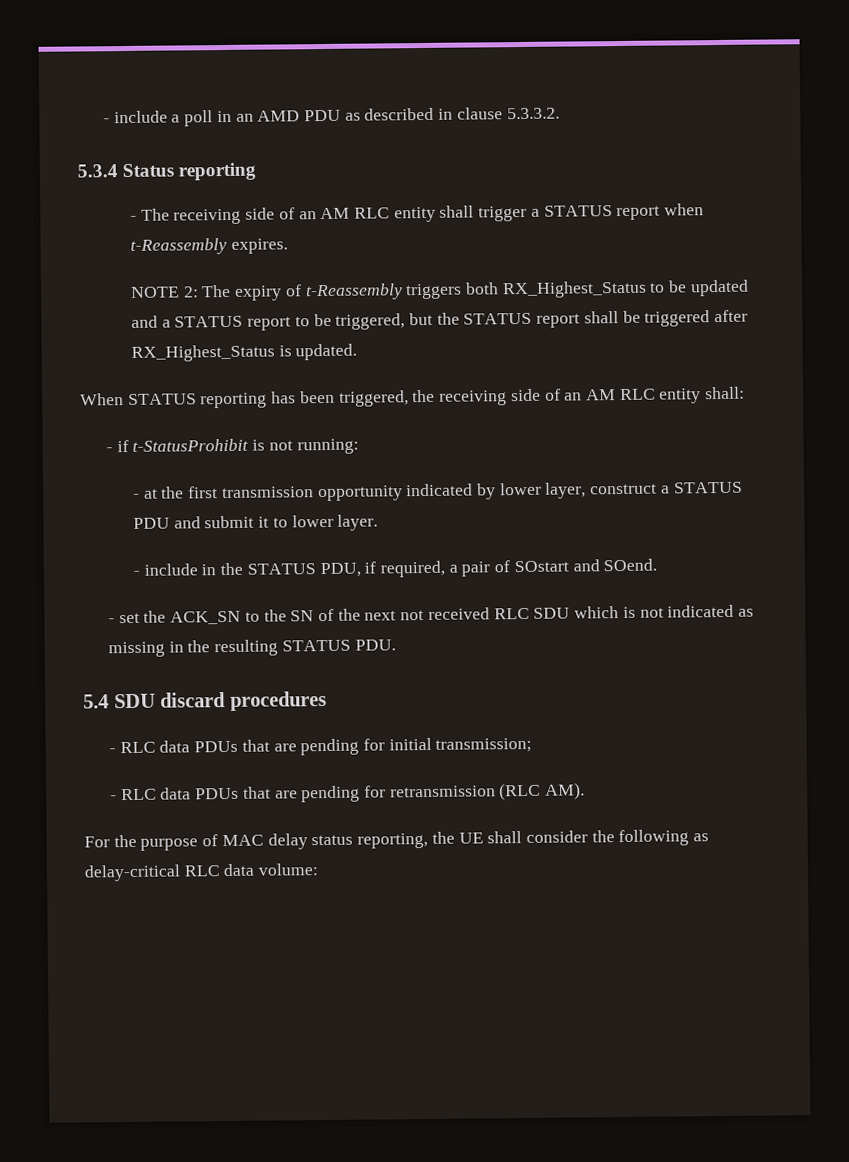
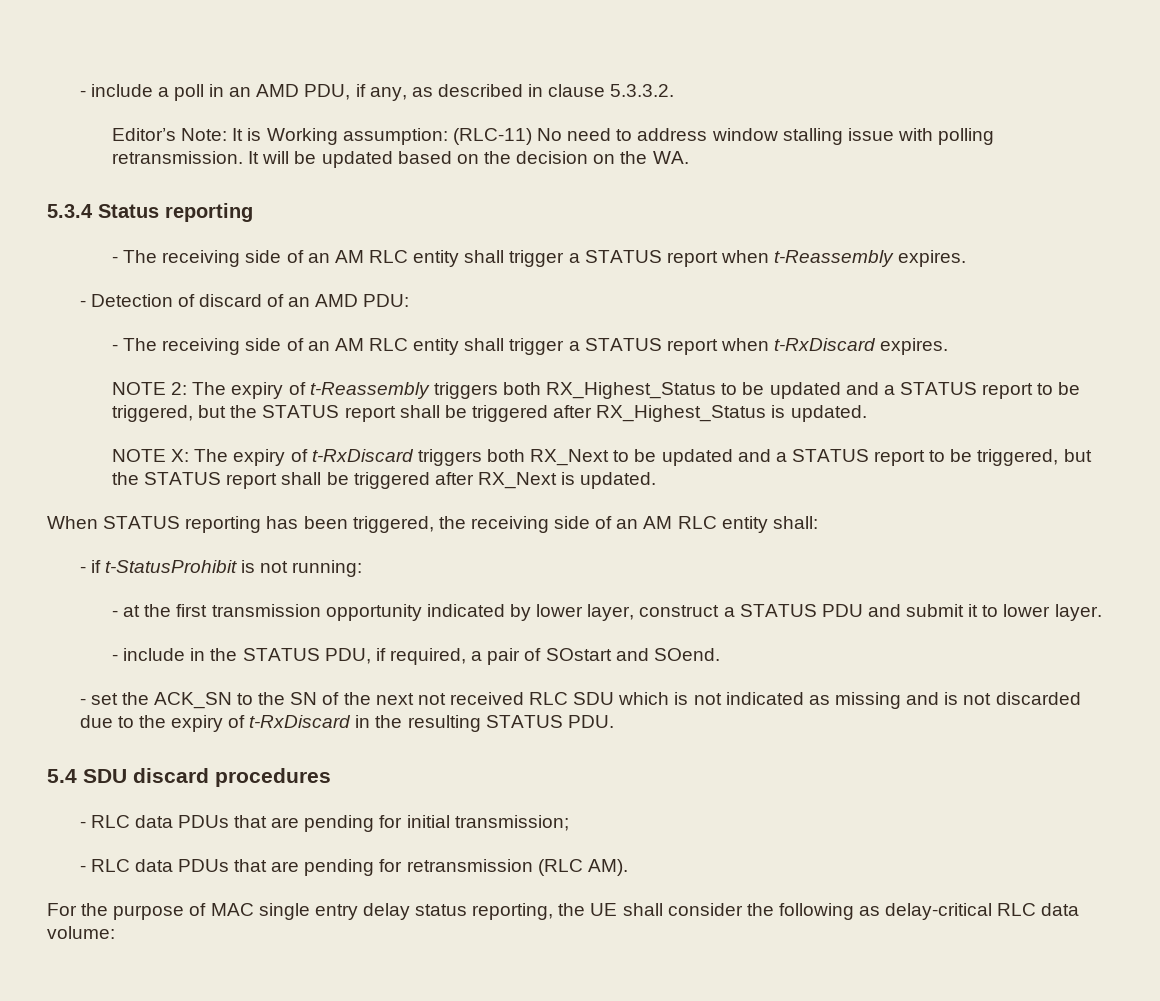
- - include a poll in an AMD PDU as described in clause 5.3.3.2.
+ - include a poll in an AMD PDU, if any, as described in clause 5.3.3.2.
+ Editor’s Note: It is Working assumption: (RLC-11) No need to address window stalling issue with polling retransmission. It will be updated based on the decision on the WA.
+ - Detection of discard of an AMD PDU:
+ - The receiving side of an AM RLC entity shall trigger a STATUS report when t-RxDiscard expires.
+ NOTE X: The expiry of t-RxDiscard triggers both RX_Next to be updated and a STATUS report to be triggered, but the STATUS report shall be triggered after RX_Next is updated.
- - set the ACK_SN to the SN of the next not received RLC SDU which is not indicated as missing in the resulting STATUS PDU.
+ - set the ACK_SN to the SN of the next not received RLC SDU which is not indicated as missing and is not discarded due to the expiry of t-RxDiscard in the resulting STATUS PDU.
- For the purpose of MAC delay status reporting, the UE shall consider the following as delay-critical RLC data volume:
+ For the purpose of MAC single entry delay status reporting, the UE shall consider the following as delay-critical RLC data volume:

